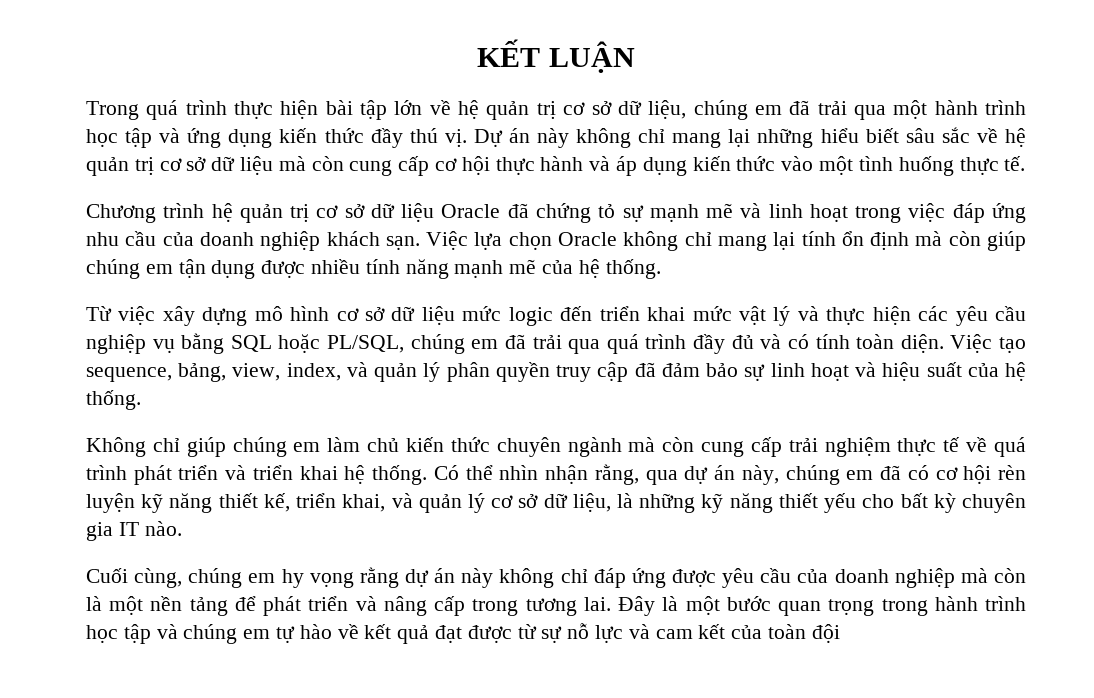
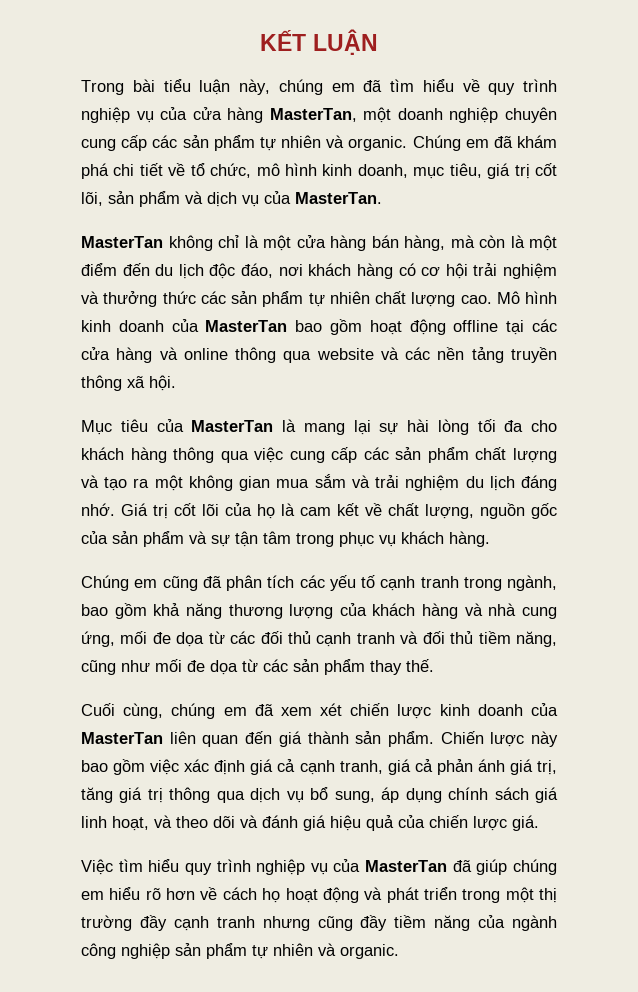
- Trong quá trình thực hiện bài tập lớn về hệ quản trị cơ sở dữ liệu, chúng em đã trải qua một hành trình học tập và ứng dụng kiến thức đầy thú vị. Dự án này không chỉ mang lại những hiểu biết sâu sắc về hệ quản trị cơ sở dữ liệu mà còn cung cấp cơ hội thực hành và áp dụng kiến thức vào một tình huống thực tế.
- Chương trình hệ quản trị cơ sở dữ liệu Oracle đã chứng tỏ sự mạnh mẽ và linh hoạt trong việc đáp ứng nhu cầu của doanh nghiệp khách sạn. Việc lựa chọn Oracle không chỉ mang lại tính ổn định mà còn giúp chúng em tận dụng được nhiều tính năng mạnh mẽ của hệ thống.
- Từ việc xây dựng mô hình cơ sở dữ liệu mức logic đến triển khai mức vật lý và thực hiện các yêu cầu nghiệp vụ bằng SQL hoặc PL/SQL, chúng em đã trải qua quá trình đầy đủ và có tính toàn diện. Việc tạo sequence, bảng, view, index, và quản lý phân quyền truy cập đã đảm bảo sự linh hoạt và hiệu suất của hệ thống.
- Không chỉ giúp chúng em làm chủ kiến thức chuyên ngành mà còn cung cấp trải nghiệm thực tế về quá trình phát triển và triển khai hệ thống. Có thể nhìn nhận rằng, qua dự án này, chúng em đã có cơ hội rèn luyện kỹ năng thiết kế, triển khai, và quản lý cơ sở dữ liệu, là những kỹ năng thiết yếu cho bất kỳ chuyên gia IT nào.
- Cuối cùng, chúng em hy vọng rằng dự án này không chỉ đáp ứng được yêu cầu của doanh nghiệp mà còn là một nền tảng để phát triển và nâng cấp trong tương lai. Đây là một bước quan trọng trong hành trình học tập và chúng em tự hào về kết quả đạt được từ sự nỗ lực và cam kết của toàn đội
+ Trong bài tiểu luận này, chúng em đã tìm hiểu về quy trình nghiệp vụ của cửa hàng MasterTan, một doanh nghiệp chuyên cung cấp các sản phẩm tự nhiên và organic. Chúng em đã khám phá chi tiết về tổ chức, mô hình kinh doanh, mục tiêu, giá trị cốt lõi, sản phẩm và dịch vụ của MasterTan.
+ MasterTan không chỉ là một cửa hàng bán hàng, mà còn là một điểm đến du lịch độc đáo, nơi khách hàng có cơ hội trải nghiệm và thưởng thức các sản phẩm tự nhiên chất lượng cao. Mô hình kinh doanh của MasterTan bao gồm hoạt động offline tại các cửa hàng và online thông qua website và các nền tảng truyền thông xã hội.
+ Mục tiêu của MasterTan là mang lại sự hài lòng tối đa cho khách hàng thông qua việc cung cấp các sản phẩm chất lượng và tạo ra một không gian mua sắm và trải nghiệm du lịch đáng nhớ. Giá trị cốt lõi của họ là cam kết về chất lượng, nguồn gốc của sản phẩm và sự tận tâm trong phục vụ khách hàng.
+ Chúng em cũng đã phân tích các yếu tố cạnh tranh trong ngành, bao gồm khả năng thương lượng của khách hàng và nhà cung ứng, mối đe dọa từ các đối thủ cạnh tranh và đối thủ tiềm năng, cũng như mối đe dọa từ các sản phẩm thay thế.
+ Cuối cùng, chúng em đã xem xét chiến lược kinh doanh của MasterTan liên quan đến giá thành sản phẩm. Chiến lược này bao gồm việc xác định giá cả cạnh tranh, giá cả phản ánh giá trị, tăng giá trị thông qua dịch vụ bổ sung, áp dụng chính sách giá linh hoạt, và theo dõi và đánh giá hiệu quả của chiến lược giá.
+ Việc tìm hiểu quy trình nghiệp vụ của MasterTan đã giúp chúng em hiểu rõ hơn về cách họ hoạt động và phát triển trong một thị trường đầy cạnh tranh nhưng cũng đầy tiềm năng của ngành công nghiệp sản phẩm tự nhiên và organic.

